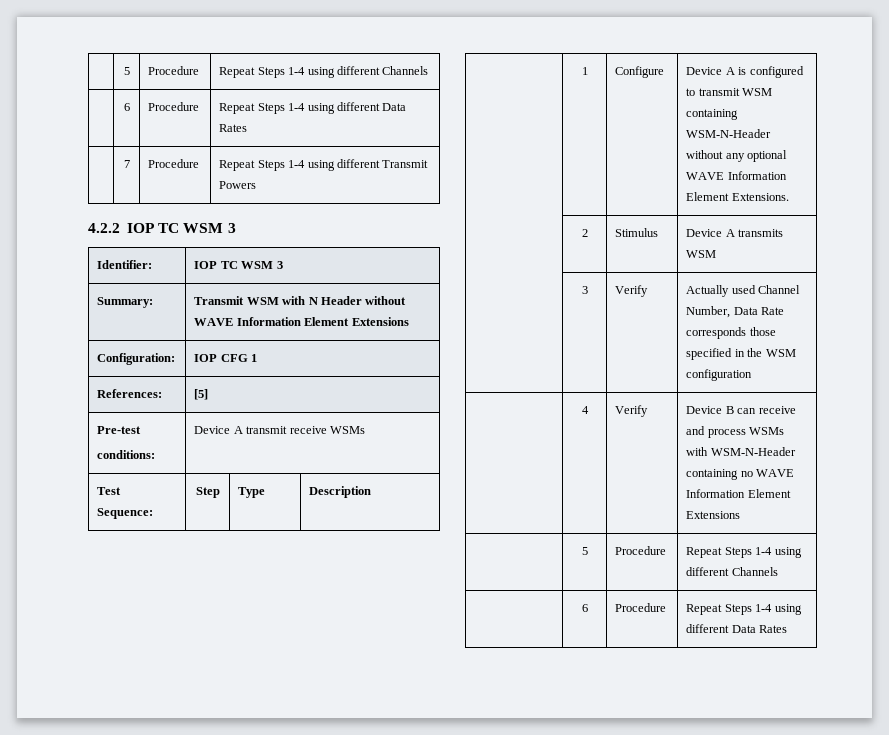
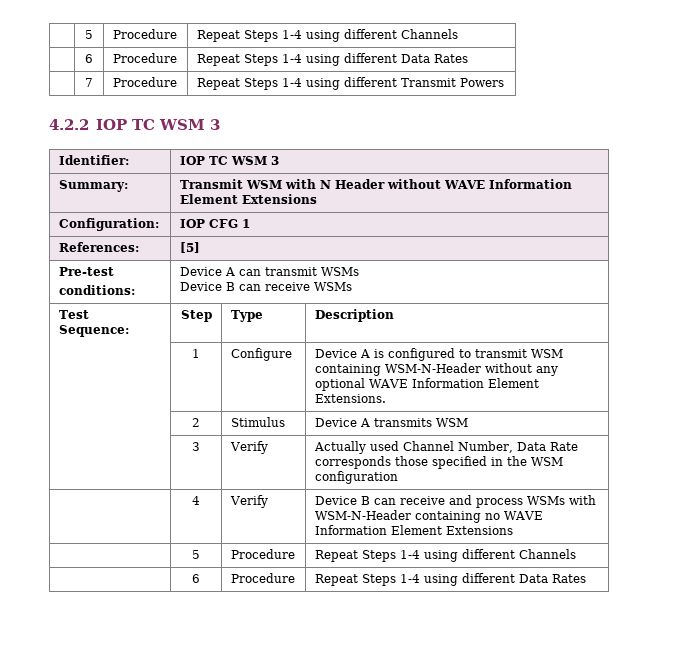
  Pre-test
- conditions: | Device A transmit receive WSMs
+ conditions: | Device A can transmit WSMs
+ Device B can receive WSMs

